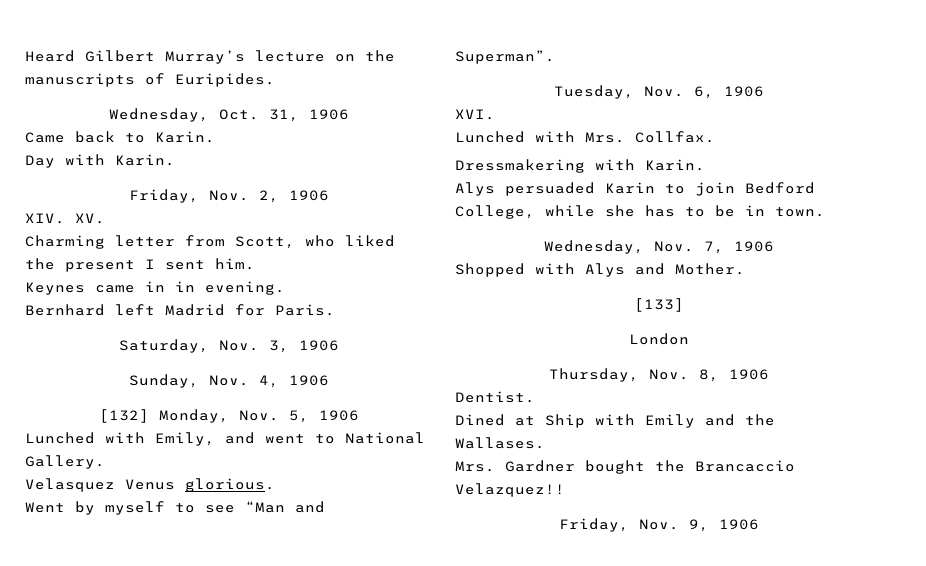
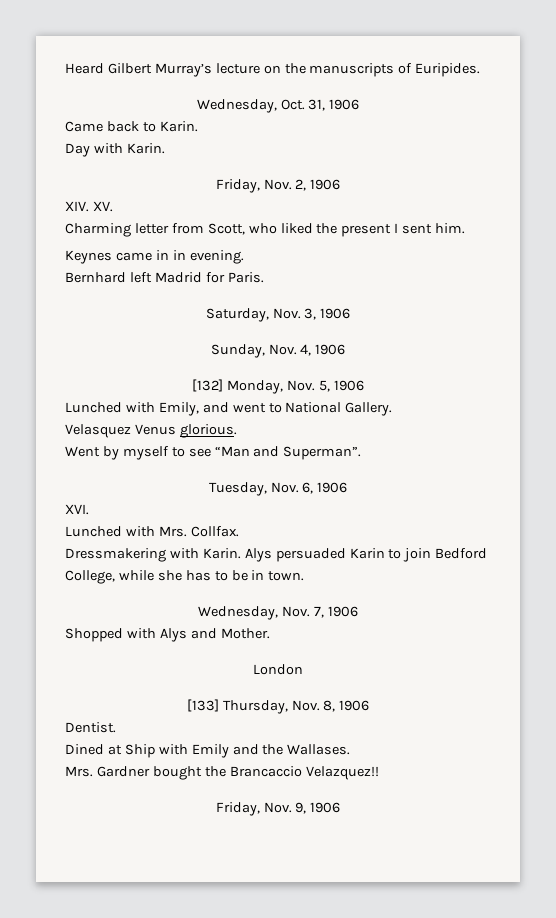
- Dressmakering with Karin.
- Alys persuaded Karin to join Bedford College, while she has to be in town.
+ Dressmakering with Karin. Alys persuaded Karin to join Bedford College, while she has to be in town.
- [133]
- Thursday, Nov. 8, 1906
+ [133] Thursday, Nov. 8, 1906

